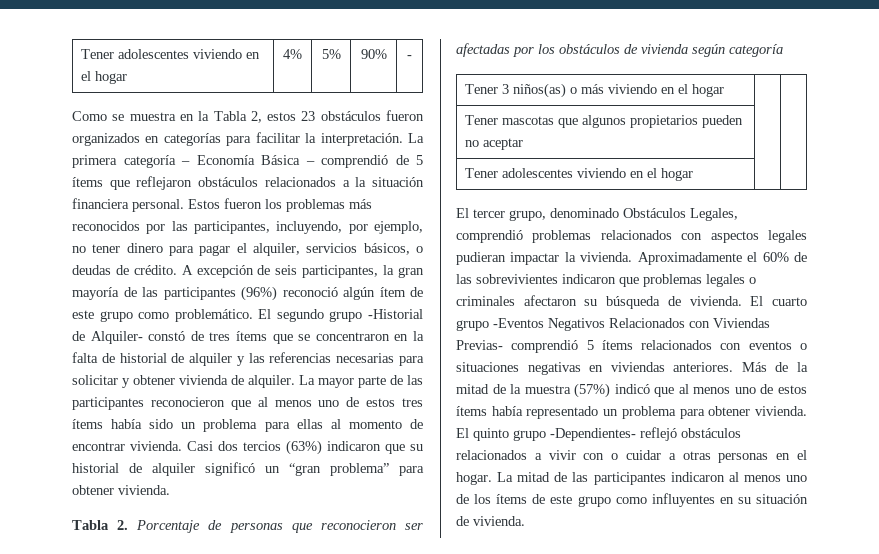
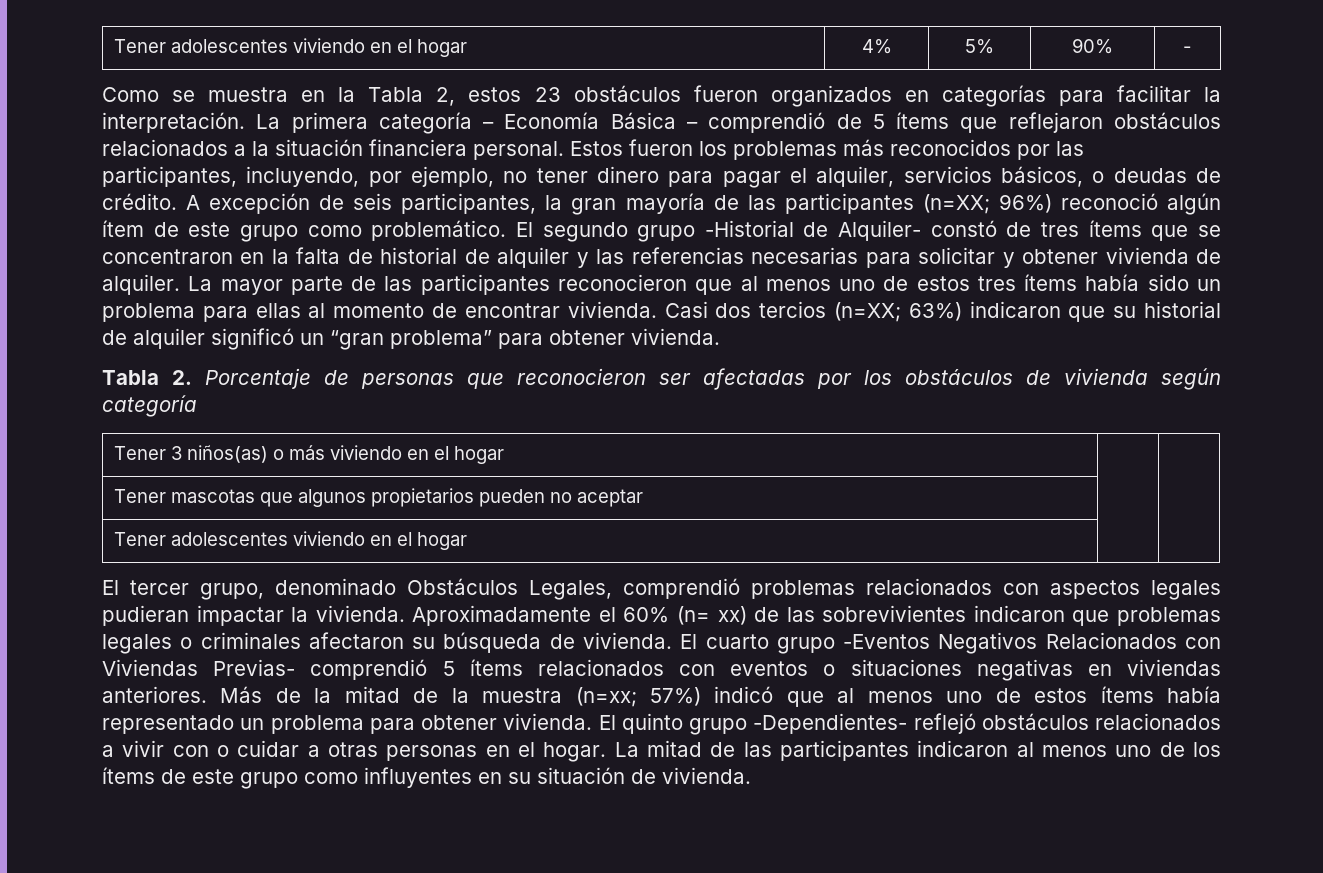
- A excepción de seis participantes, la gran mayoría de las participantes (96%) reconoció algún ítem de este grupo como problemático.
+ A excepción de seis participantes, la gran mayoría de las participantes (n=XX; 96%) reconoció algún ítem de este grupo como problemático.
- Casi dos tercios (63%) indicaron que su historial de alquiler significó un “gran problema” para obtener vivienda.
+ Casi dos tercios (n=XX; 63%) indicaron que su historial de alquiler significó un “gran problema” para obtener vivienda.
- Aproximadamente el 60% de las sobrevivientes indicaron que problemas legales o criminales afectaron su búsqueda de vivienda.
+ Aproximadamente el 60% (n= xx) de las sobrevivientes indicaron que problemas legales o criminales afectaron su búsqueda de vivienda.
- Más de la mitad de la muestra (57%) indicó que al menos uno de estos ítems había representado un problema para obtener vivienda.
+ Más de la mitad de la muestra (n=xx; 57%) indicó que al menos uno de estos ítems había representado un problema para obtener vivienda.

